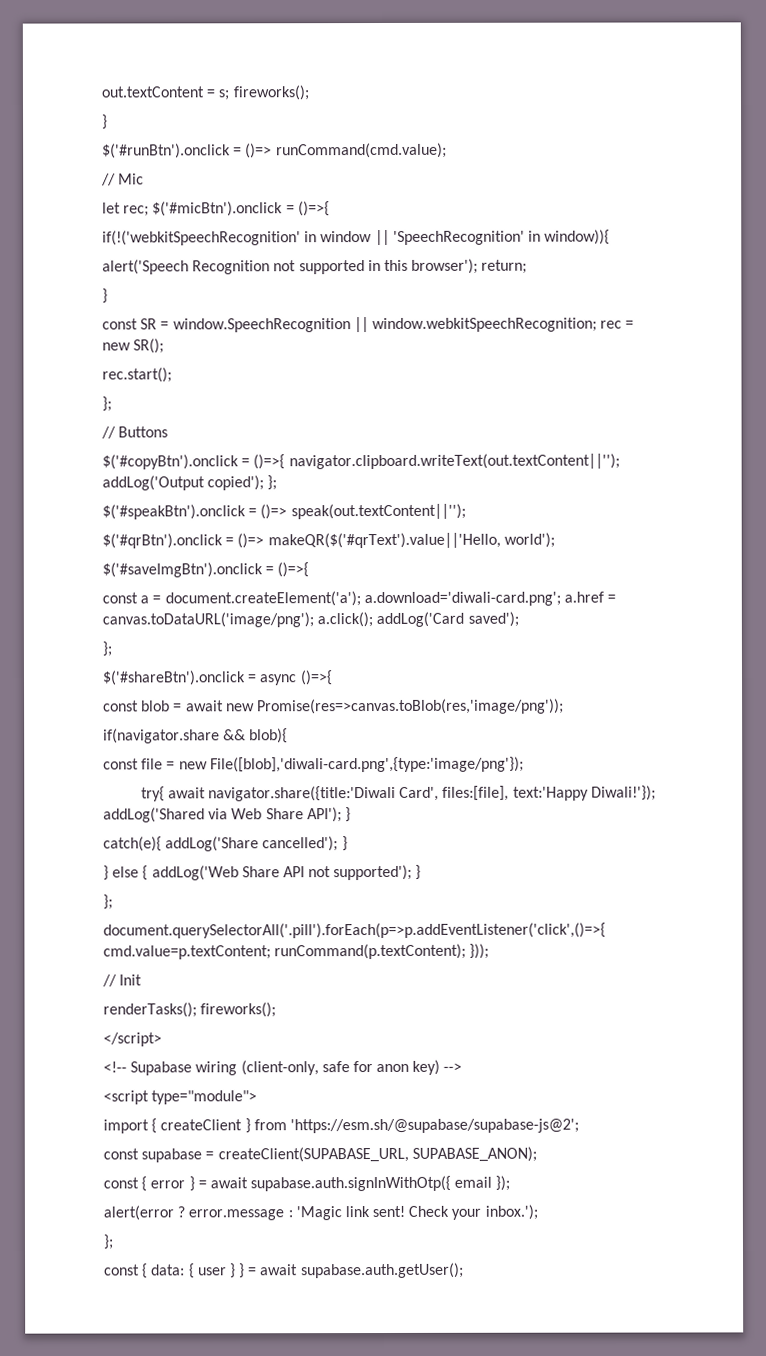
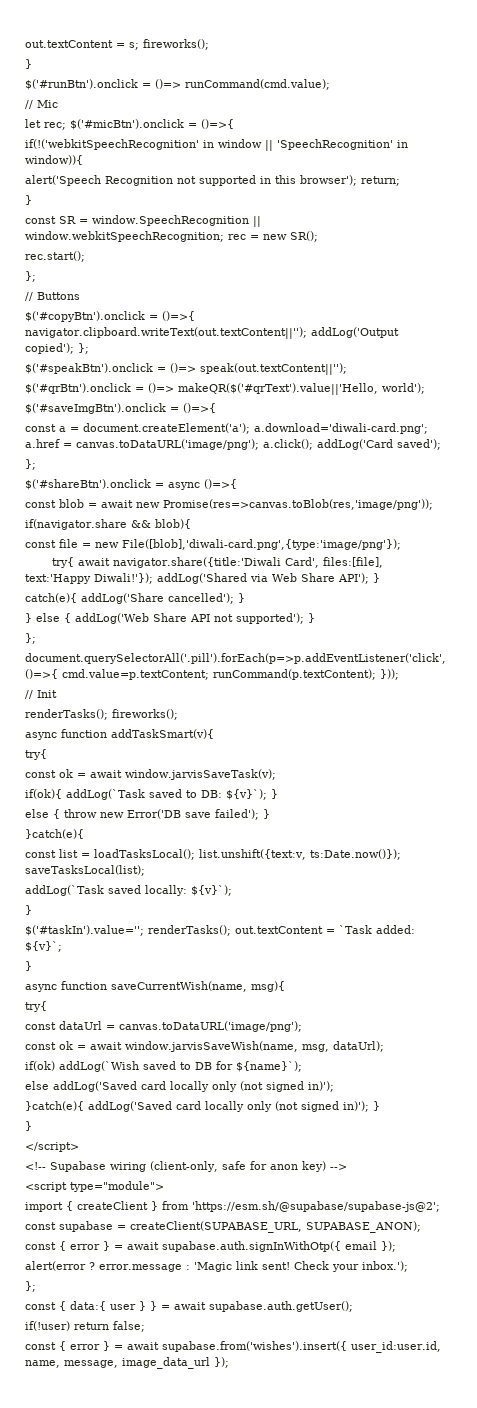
+ async function addTaskSmart(v){
+ try{
+ const ok = await window.jarvisSaveTask(v);
+ if(ok){ addLog(`Task saved to DB: ${v}`); }
+ else { throw new Error('DB save failed'); }
+ }catch(e){
+ const list = loadTasksLocal(); list.unshift({text:v, ts:Date.now()}); saveTasksLocal(list);
+ addLog(`Task saved locally: ${v}`);
+ }
+ $('#taskIn').value=''; renderTasks(); out.textContent = `Task added: ${v}`;
+ }
+ async function saveCurrentWish(name, msg){
+ try{
+ const dataUrl = canvas.toDataURL('image/png');
+ const ok = await window.jarvisSaveWish(name, msg, dataUrl);
+ if(ok) addLog(`Wish saved to DB for ${name}`);
+ else addLog('Saved card locally only (not signed in)');
+ }catch(e){ addLog('Saved card locally only (not signed in)'); }
+ }
- const { data: { user } } = await supabase.auth.getUser();
+ const { data:{ user } } = await supabase.auth.getUser();
+ if(!user) return false;
+ const { error } = await supabase.from('wishes').insert({ user_id:user.id, name, message, image_data_url });

